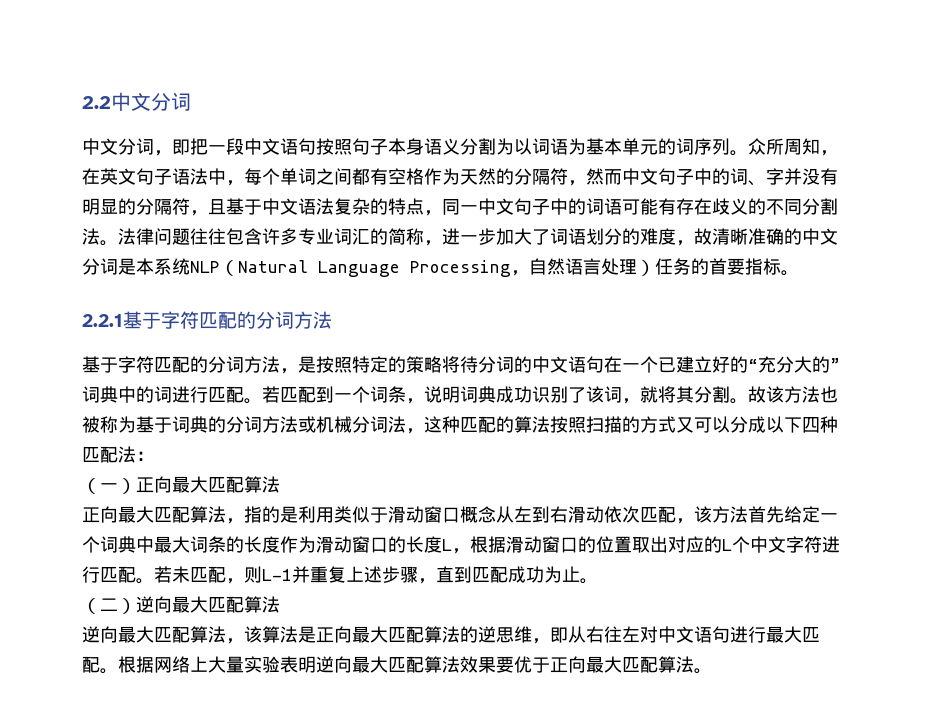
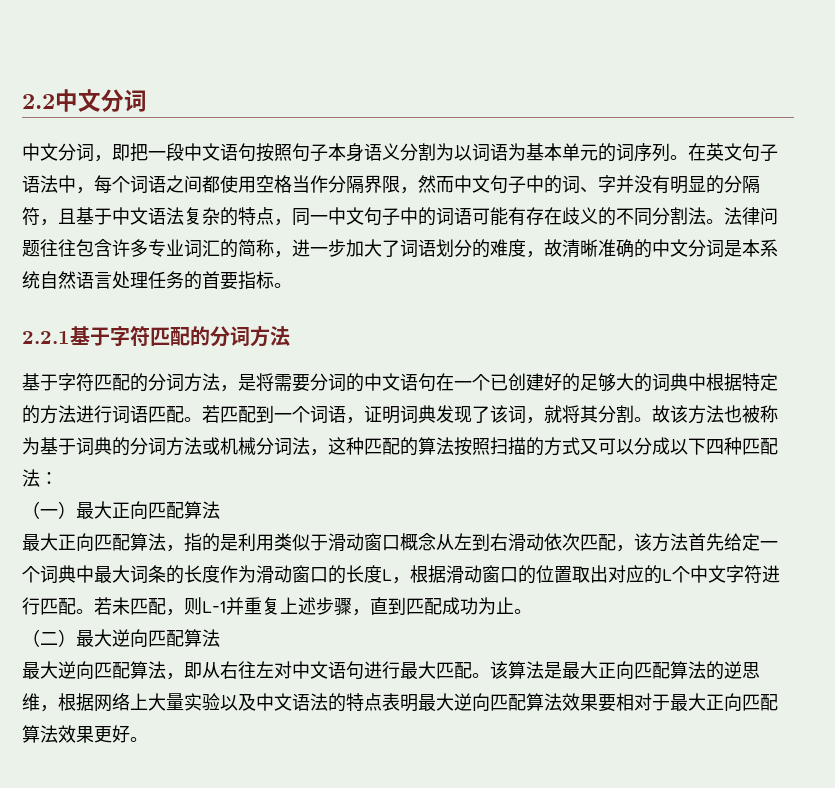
- 众所周知，在英文句子语法中，每个单词之间都有空格作为天然的分隔符，然而中文句子中的词、字并没有明显的分隔符，且基于中文语法复杂的特点，同一中文句子中的词语可能有存在歧义的不同分割法。
+ 在英文句子语法中，每个词语之间都使用空格当作分隔界限，然而中文句子中的词、字并没有明显的分隔符，且基于中文语法复杂的特点，同一中文句子中的词语可能有存在歧义的不同分割法。
- 法律问题往往包含许多专业词汇的简称，进一步加大了词语划分的难度，故清晰准确的中文分词是本系统NLP（Natural Language Processing，自然语言处理）任务的首要指标。
+ 法律问题往往包含许多专业词汇的简称，进一步加大了词语划分的难度，故清晰准确的中文分词是本系统自然语言处理任务的首要指标。
- 基于字符匹配的分词方法，是按照特定的策略将待分词的中文语句在一个已建立好的“充分大的”词典中的词进行匹配。
+ 基于字符匹配的分词方法，是将需要分词的中文语句在一个已创建好的足够大的词典中根据特定的方法进行词语匹配。
- 若匹配到一个词条，说明词典成功识别了该词，就将其分割。
+ 若匹配到一个词语，证明词典发现了该词，就将其分割。
- （一）正向最大匹配算法
- 正向最大匹配算法，指的是利用类似于滑动窗口概念从左到右滑动依次匹配，该方法首先给定一个词典中最大词条的长度作为滑动窗口的长度L，根据滑动窗口的位置取出对应的L个中文字符进行匹配。
+ （一）最大正向匹配算法
+ 最大正向匹配算法，指的是利用类似于滑动窗口概念从左到右滑动依次匹配，该方法首先给定一个词典中最大词条的长度作为滑动窗口的长度L，根据滑动窗口的位置取出对应的L个中文字符进行匹配。
- （二）逆向最大匹配算法
- 逆向最大匹配算法，该算法是正向最大匹配算法的逆思维，即从右往左对中文语句进行最大匹配。
+ （二）最大逆向匹配算法
+ 最大逆向匹配算法，即从右往左对中文语句进行最大匹配。
- 根据网络上大量实验表明逆向最大匹配算法效果要优于正向最大匹配算法。
+ 该算法是最大正向匹配算法的逆思维，根据网络上大量实验以及中文语法的特点表明最大逆向匹配算法效果要相对于最大正向匹配算法效果更好。

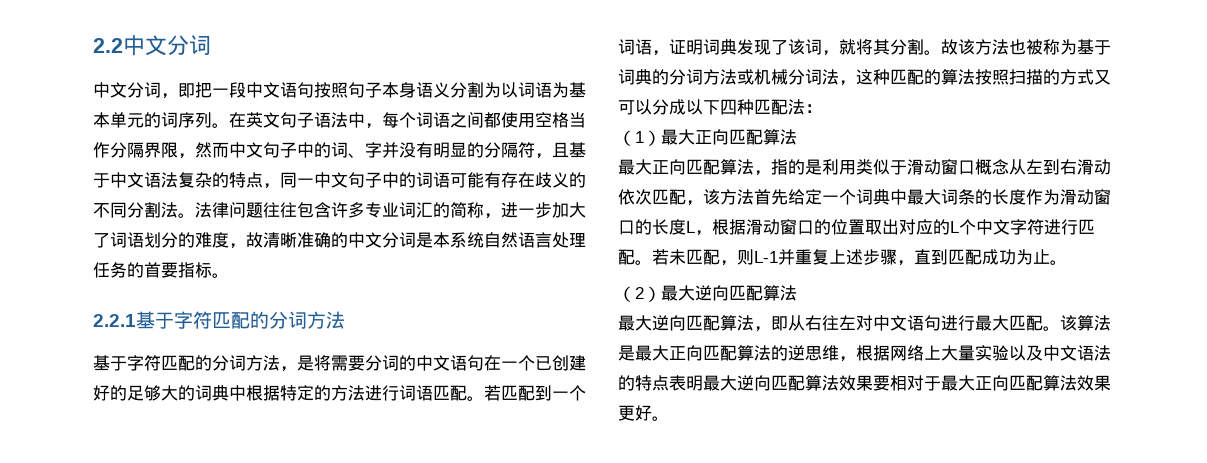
- （一）最大正向匹配算法
+ （1）最大正向匹配算法
- （二）最大逆向匹配算法
+ （2）最大逆向匹配算法

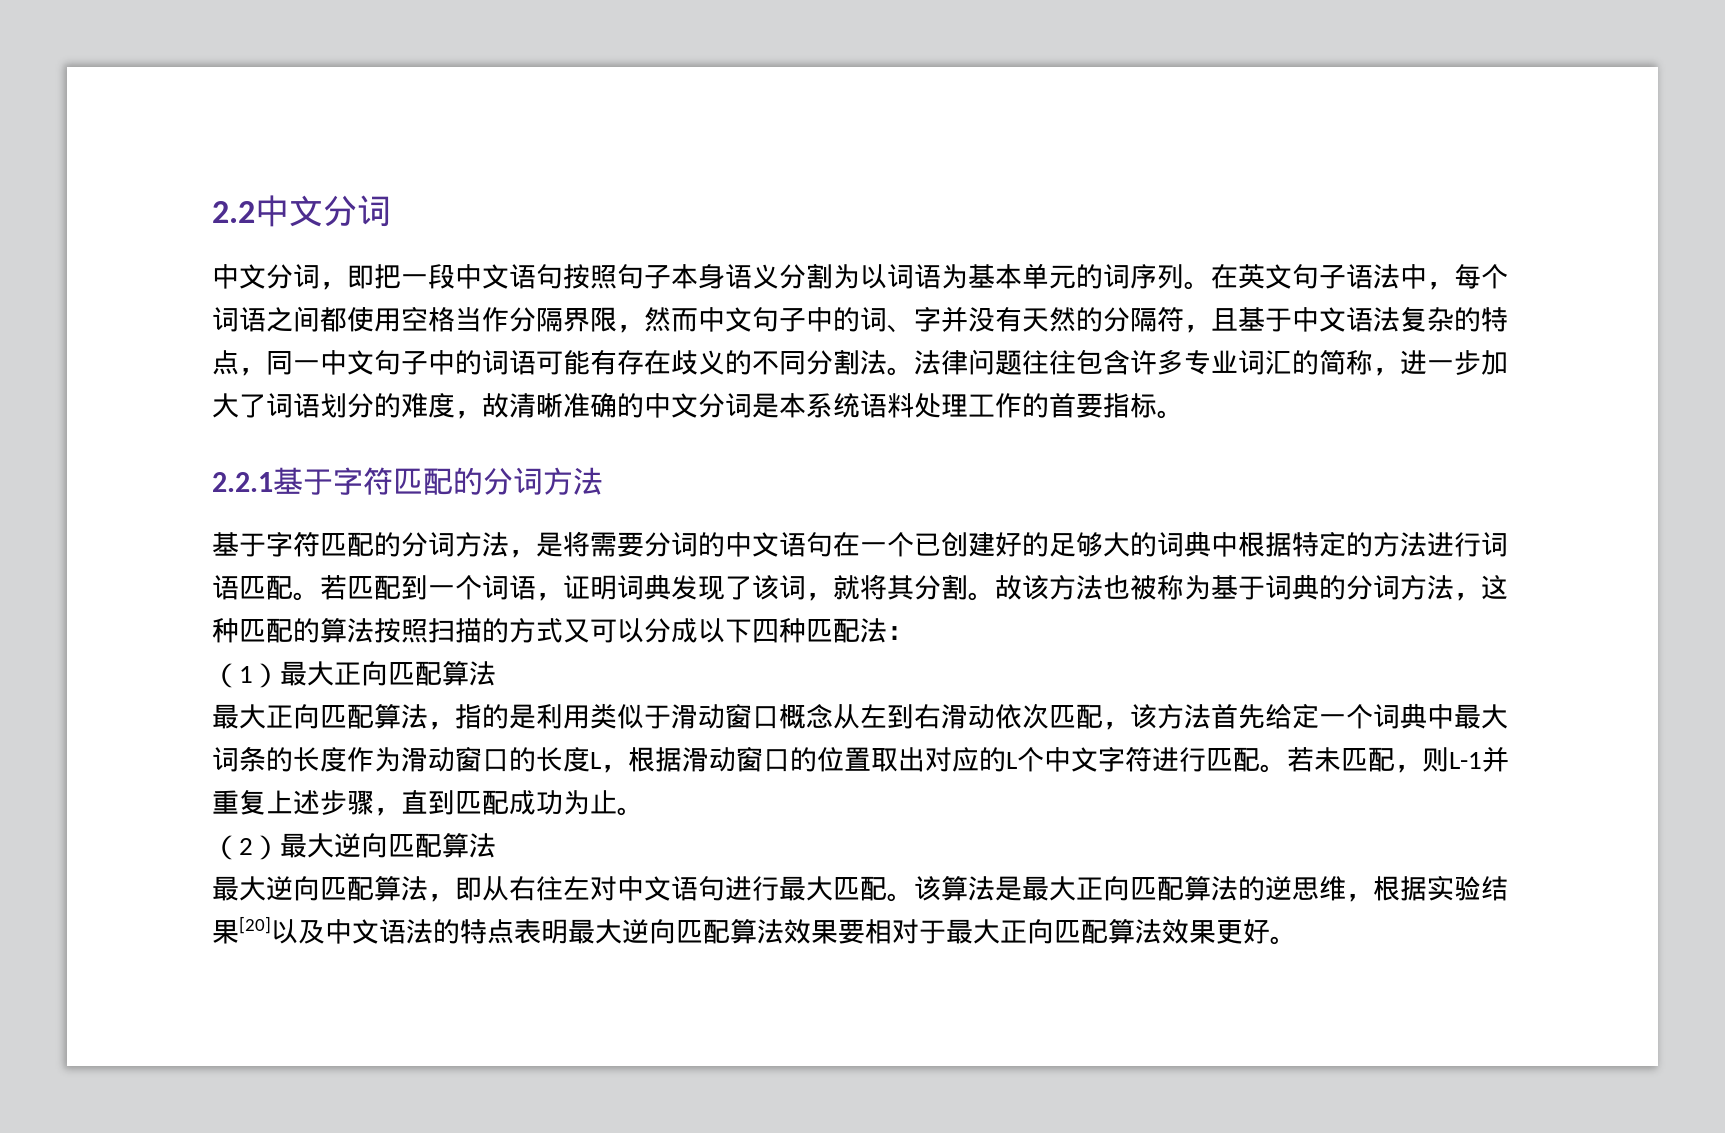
- 在英文句子语法中，每个词语之间都使用空格当作分隔界限，然而中文句子中的词、字并没有明显的分隔符，且基于中文语法复杂的特点，同一中文句子中的词语可能有存在歧义的不同分割法。
+ 在英文句子语法中，每个词语之间都使用空格当作分隔界限，然而中文句子中的词、字并没有天然的分隔符，且基于中文语法复杂的特点，同一中文句子中的词语可能有存在歧义的不同分割法。
- 法律问题往往包含许多专业词汇的简称，进一步加大了词语划分的难度，故清晰准确的中文分词是本系统自然语言处理任务的首要指标。
+ 法律问题往往包含许多专业词汇的简称，进一步加大了词语划分的难度，故清晰准确的中文分词是本系统语料处理工作的首要指标。
- 故该方法也被称为基于词典的分词方法或机械分词法，这种匹配的算法按照扫描的方式又可以分成以下四种匹配法：
+ 故该方法也被称为基于词典的分词方法，这种匹配的算法按照扫描的方式又可以分成以下四种匹配法：
- 该算法是最大正向匹配算法的逆思维，根据网络上大量实验以及中文语法的特点表明最大逆向匹配算法效果要相对于最大正向匹配算法效果更好。
+ 该算法是最大正向匹配算法的逆思维，根据实验结果[20]以及中文语法的特点表明最大逆向匹配算法效果要相对于最大正向匹配算法效果更好。

